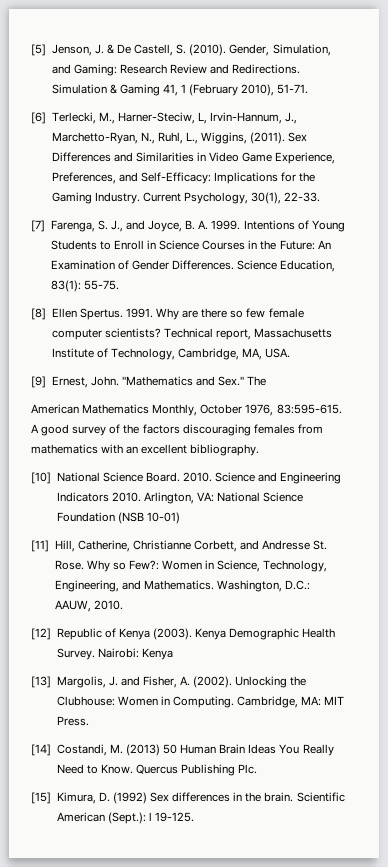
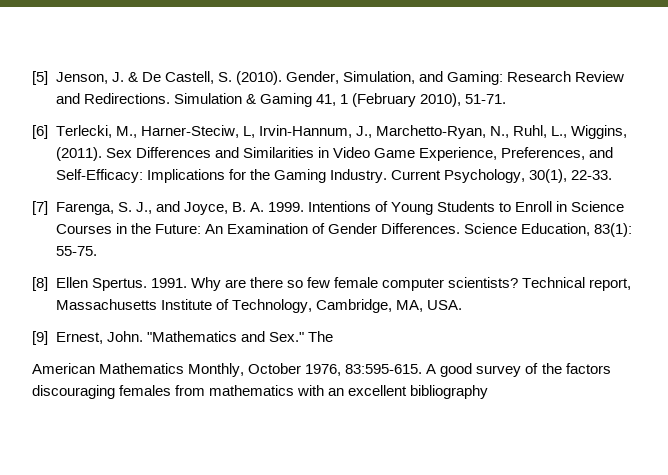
- A good survey of the factors discouraging females from mathematics with an excellent bibliography.
- [10] National Science Board. 2010. Science and Engineering Indicators 2010. Arlington, VA: National Science Foundation (NSB 10-01)
- [11] Hill, Catherine, Christianne Corbett, and Andresse St. Rose. Why so Few?: Women in Science, Technology, Engineering, and Mathematics. Washington, D.C.: AAUW, 2010.
- [12] Republic of Kenya (2003). Kenya Demographic Health Survey. Nairobi: Kenya
- [13] Margolis, J. and Fisher, A. (2002). Unlocking the Clubhouse: Women in Computing. Cambridge, MA: MIT Press.
- [14] Costandi, M. (2013) 50 Human Brain Ideas You Really Need to Know. Quercus Publishing Plc.
- [15] Kimura, D. (1992) Sex differences in the brain. Scientific American (Sept.): l 19-125.
+ A good survey of the factors discouraging females from mathematics with an excellent bibliography

